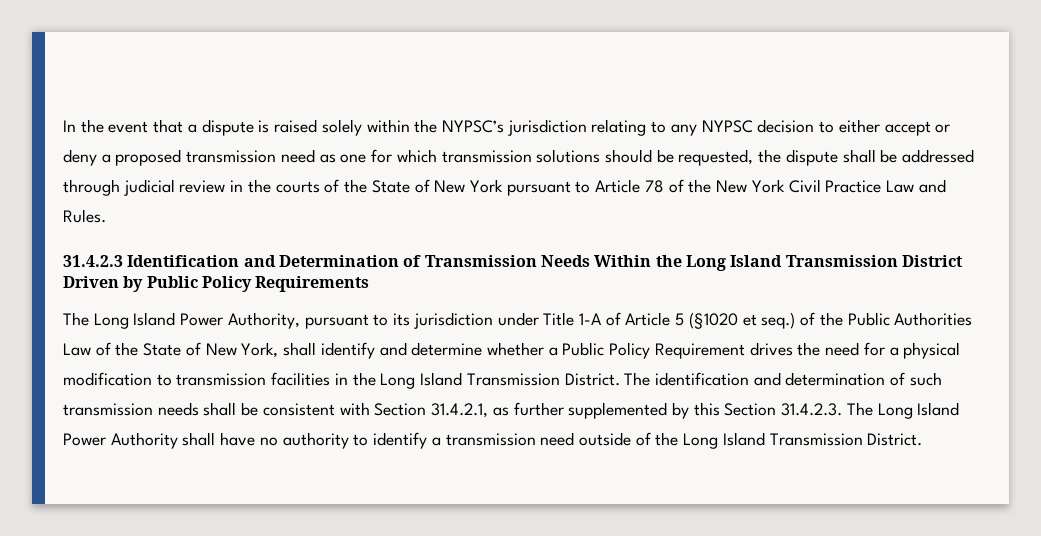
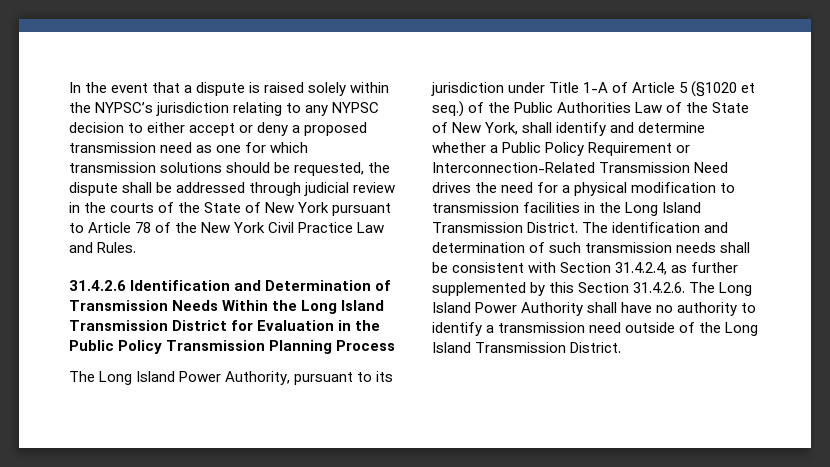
- 31.4.2.3 Identification and Determination of Transmission Needs Within the Long Island Transmission District Driven by Public Policy Requirements
+ 31.4.2.6 Identification and Determination of Transmission Needs Within the Long Island Transmission District for Evaluation in the Public Policy Transmission Planning Process
- The Long Island Power Authority, pursuant to its jurisdiction under Title 1-A of Article 5 (§1020 et seq.) of the Public Authorities Law of the State of New York, shall identify and determine whether a Public Policy Requirement drives the need for a physical modification to transmission facilities in the Long Island Transmission District.
+ The Long Island Power Authority, pursuant to its jurisdiction under Title 1-A of Article 5 (§1020 et seq.) of the Public Authorities Law of the State of New York, shall identify and determine whether a Public Policy Requirement or Interconnection-Related Transmission Need drives the need for a physical modification to transmission facilities in the Long Island Transmission District.
- The identification and determination of such transmission needs shall be consistent with Section 31.4.2.1, as further supplemented by this Section 31.4.2.3. The Long Island Power Authority shall have no authority to identify a transmission need outside of the Long Island Transmission District.
+ The identification and determination of such transmission needs shall be consistent with Section 31.4.2.4, as further supplemented by this Section 31.4.2.6. The Long Island Power Authority shall have no authority to identify a transmission need outside of the Long Island Transmission District.

